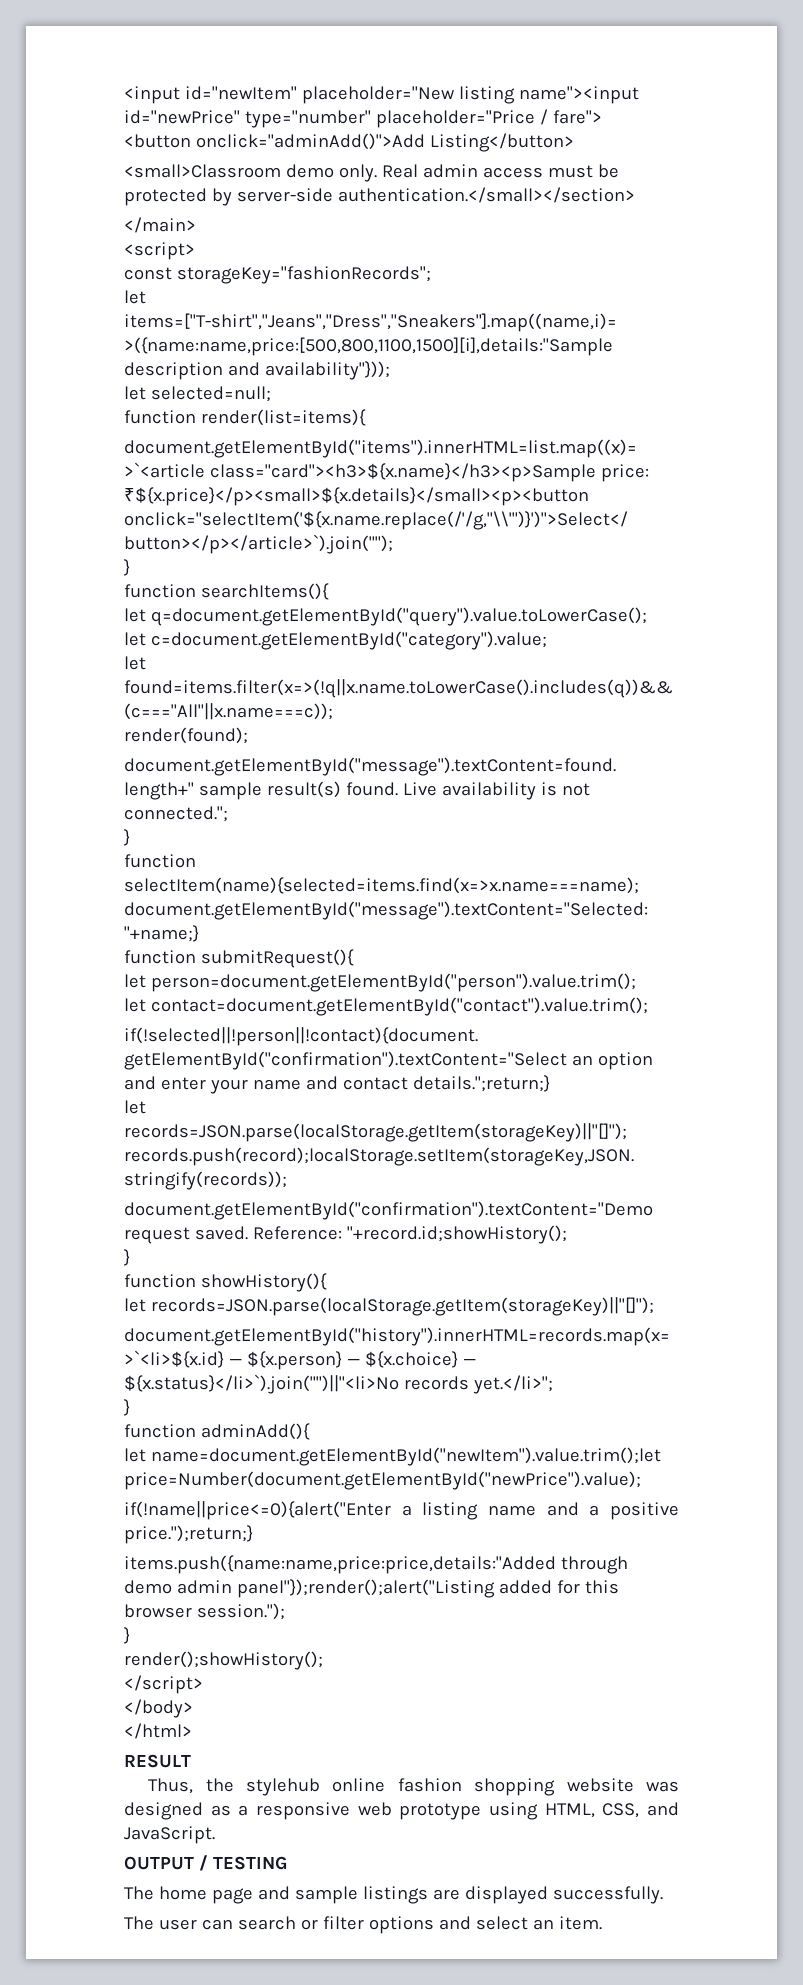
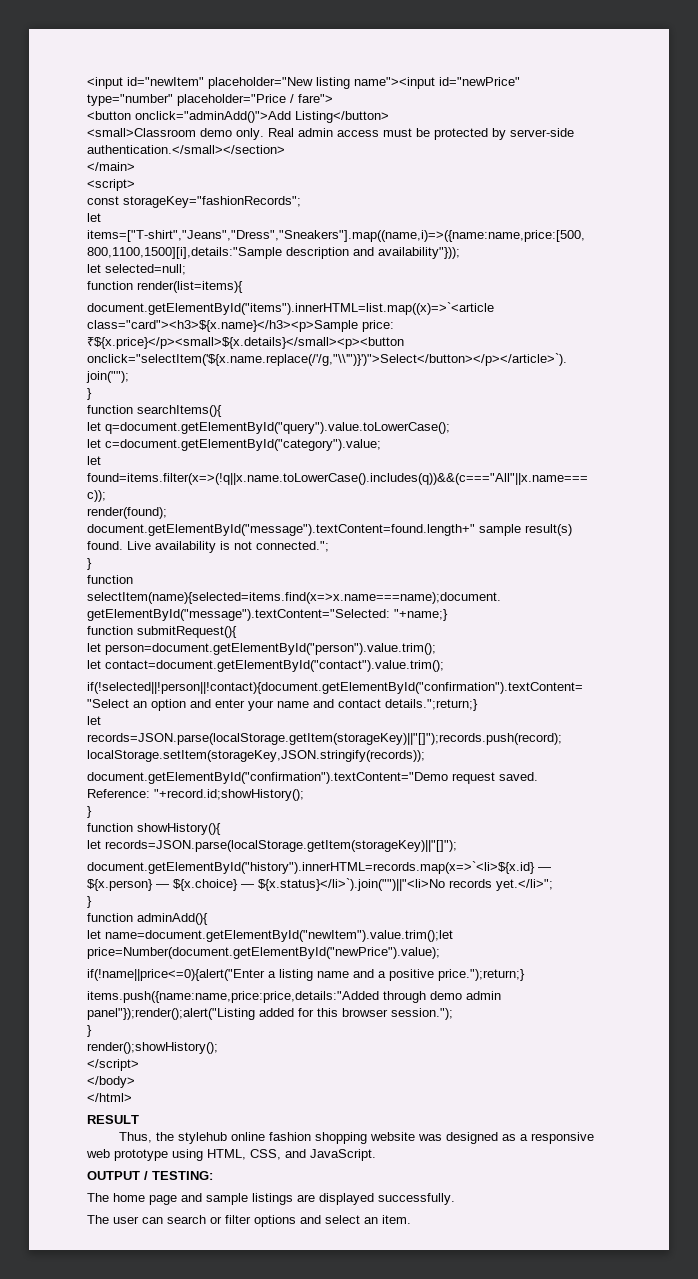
- OUTPUT / TESTING
+ OUTPUT / TESTING:

